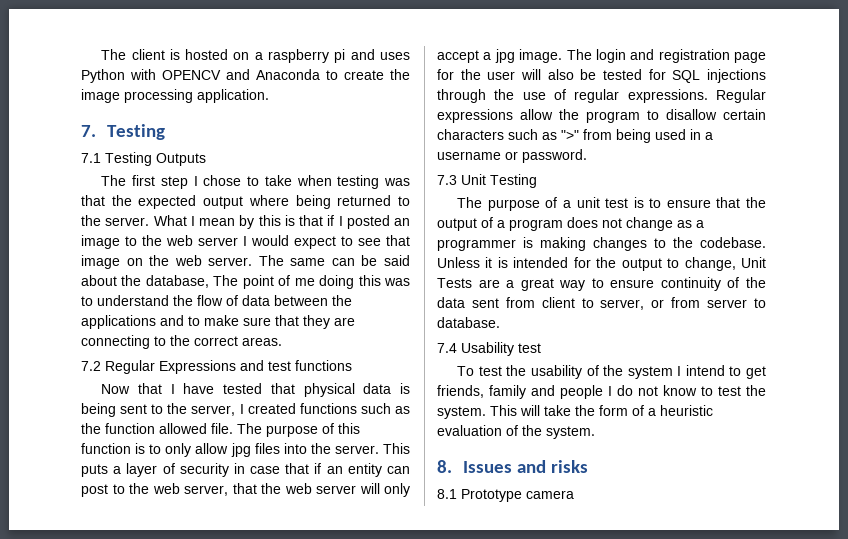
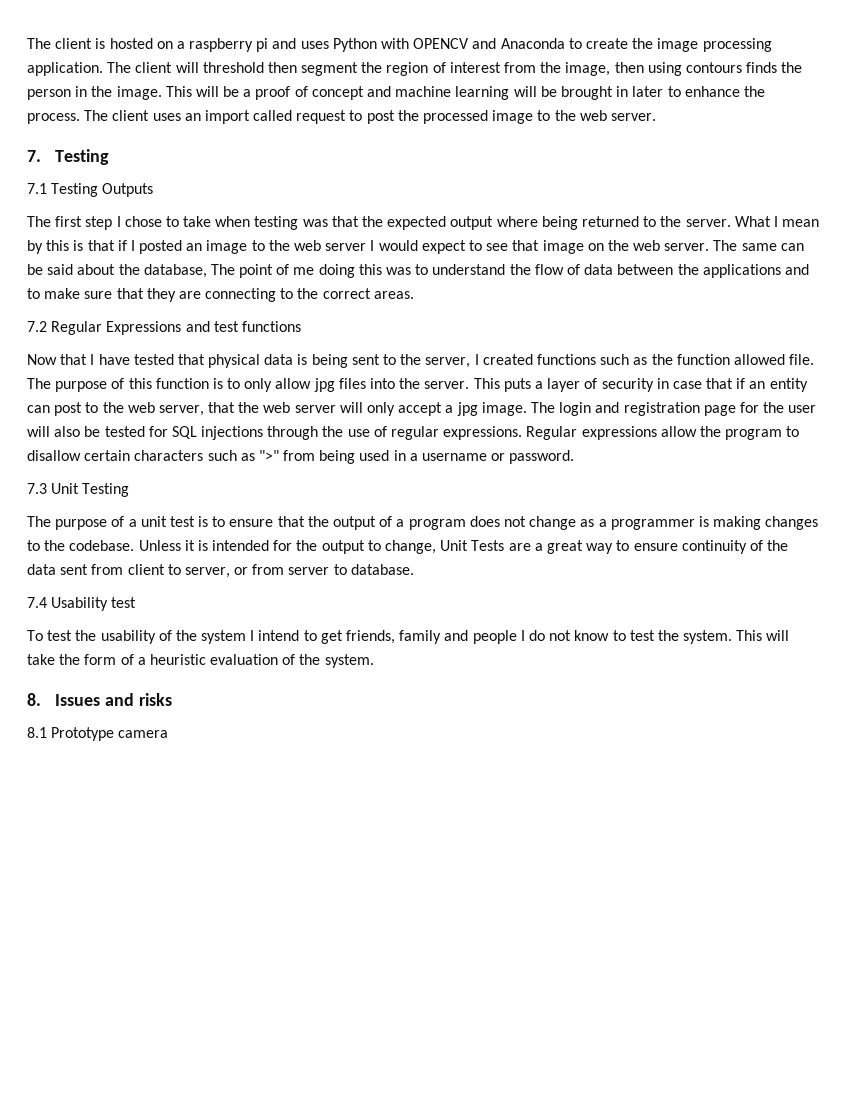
+ The client will threshold then segment the region of interest from the image, then using contours finds the person in the image. This will be a proof of concept and machine learning will be brought in later to enhance the process. The client uses an import called request to post the processed image to the web server.

